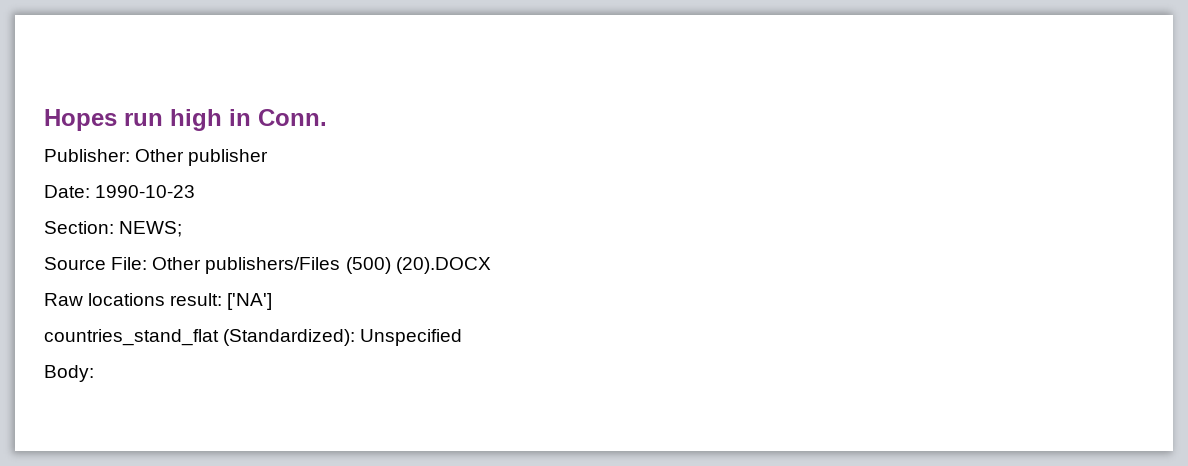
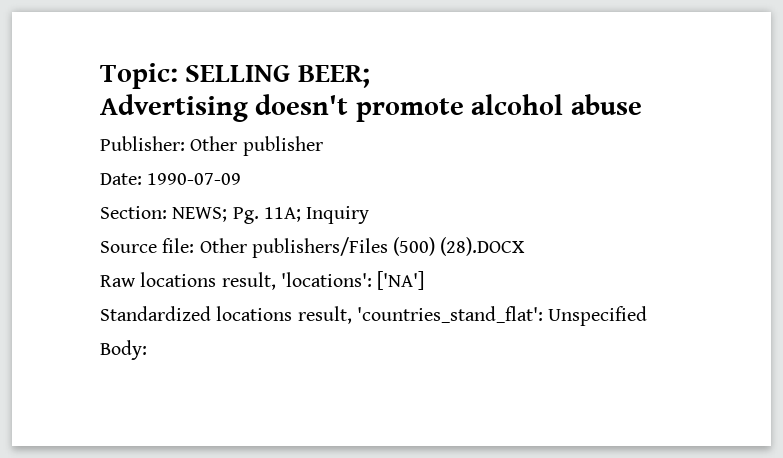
- Hopes run high in Conn.
+ Topic: SELLING BEER;
+ Advertising doesn't promote alcohol abuse
- Date: 1990-10-23
+ Date: 1990-07-09
- Section: NEWS;
+ Section: NEWS; Pg. 11A; Inquiry
- Source File: Other publishers/Files (500) (20).DOCX
+ Source file: Other publishers/Files (500) (28).DOCX
- Raw locations result: ['NA']
+ Raw locations result, 'locations': ['NA']
- countries_stand_flat (Standardized): Unspecified
+ Standardized locations result, 'countries_stand_flat': Unspecified

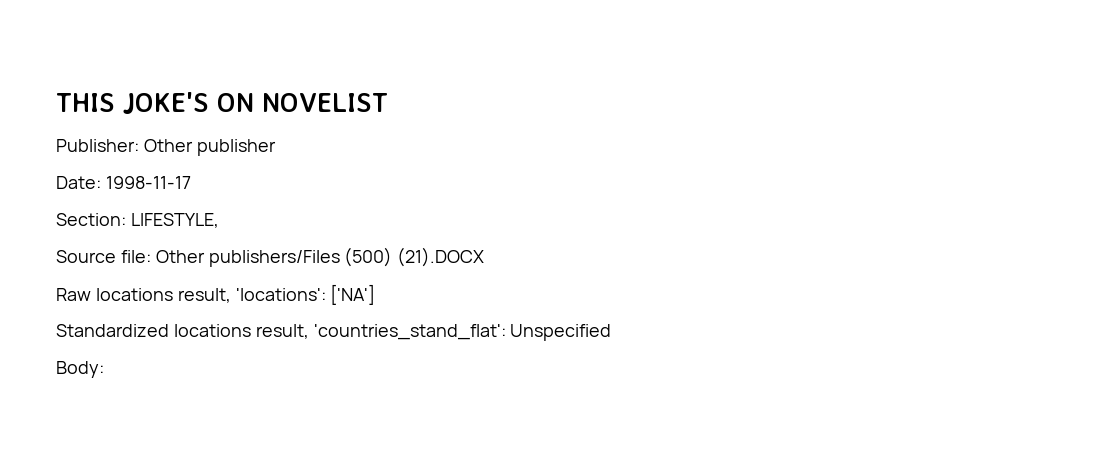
- Topic: SELLING BEER;
- Advertising doesn't promote alcohol abuse
+ THIS JOKE'S ON NOVELIST
- Date: 1990-07-09
+ Date: 1998-11-17
- Section: NEWS; Pg. 11A; Inquiry
+ Section: LIFESTYLE,
- Source file: Other publishers/Files (500) (28).DOCX
+ Source file: Other publishers/Files (500) (21).DOCX

